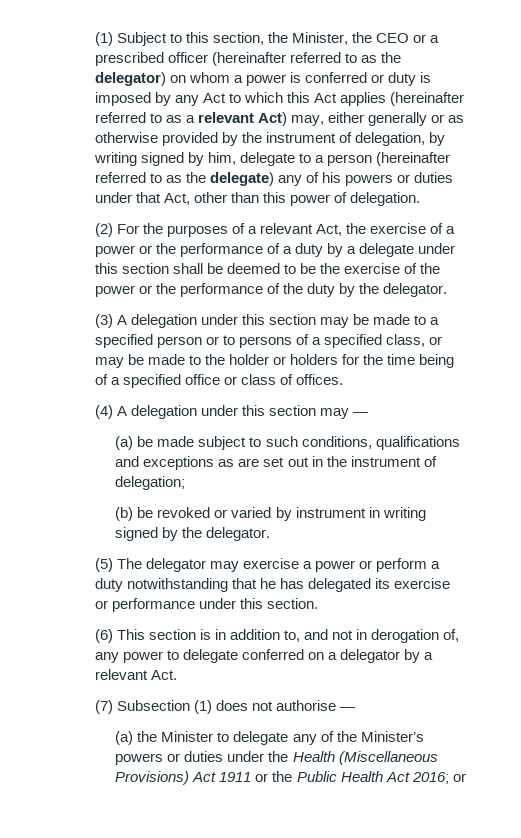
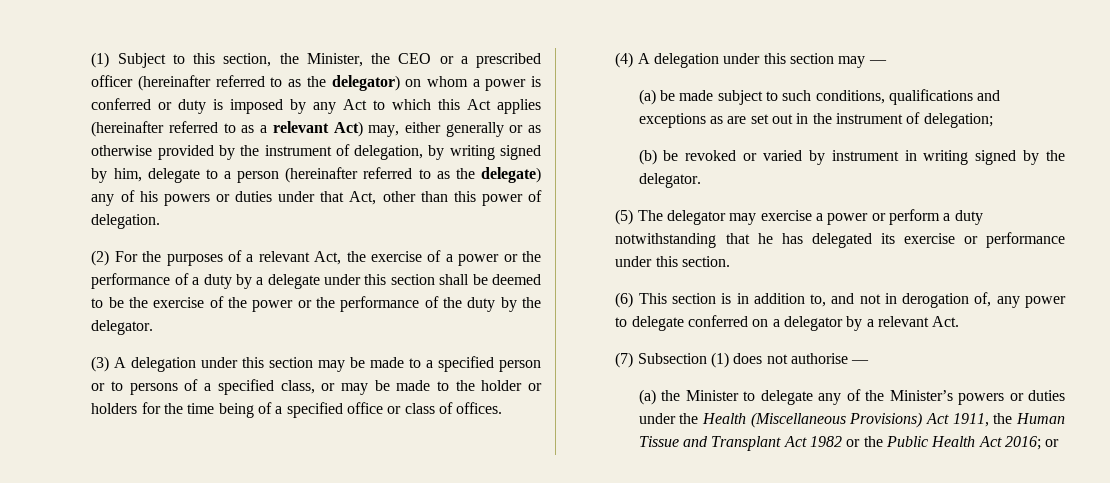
- (a) the Minister to delegate any of the Minister’s powers or duties under the Health (Miscellaneous Provisions) Act 1911 or the Public Health Act 2016; or
+ (a) the Minister to delegate any of the Minister’s powers or duties under the Health (Miscellaneous Provisions) Act 1911, the Human Tissue and Transplant Act 1982 or the Public Health Act 2016; or

